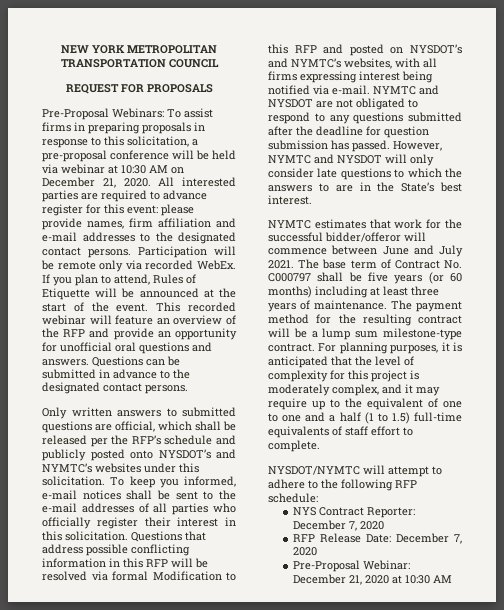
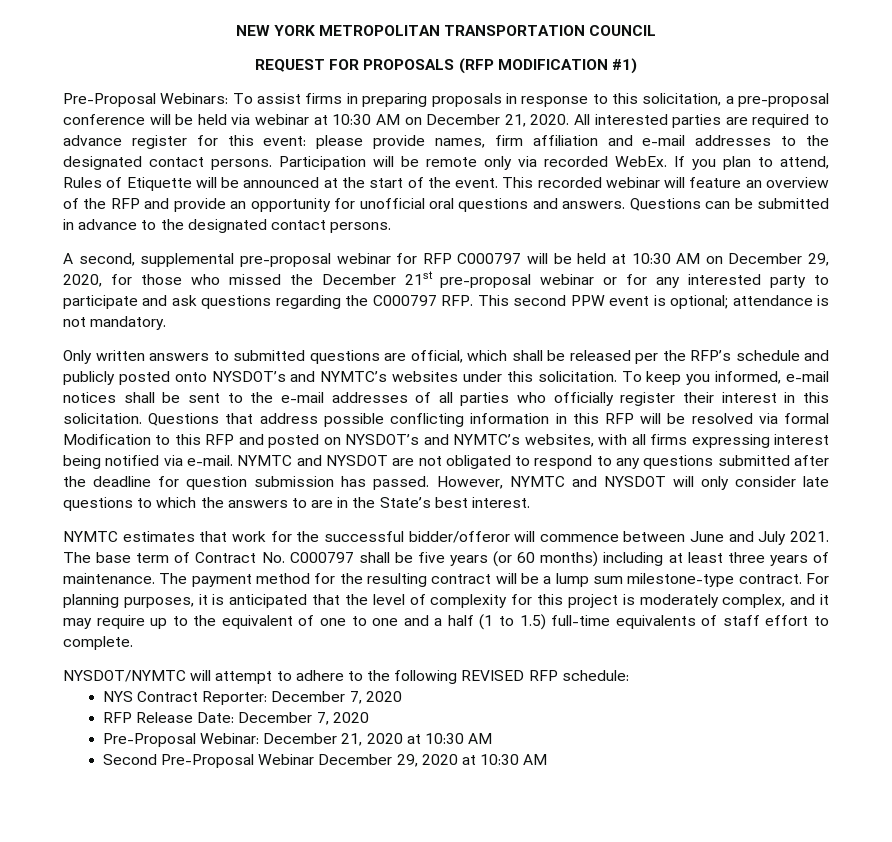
- REQUEST FOR PROPOSALS
+ REQUEST FOR PROPOSALS (RFP MODIFICATION #1)
+ A second, supplemental pre-proposal webinar for RFP C000797 will be held at 10:30 AM on December 29, 2020, for those who missed the December 21st pre-proposal webinar or for any interested party to participate and ask questions regarding the C000797 RFP. This second PPW event is optional; attendance is not mandatory.
- NYSDOT/NYMTC will attempt to adhere to the following RFP schedule:
+ NYSDOT/NYMTC will attempt to adhere to the following REVISED RFP schedule:
+ Second Pre-Proposal Webinar December 29, 2020 at 10:30 AM

